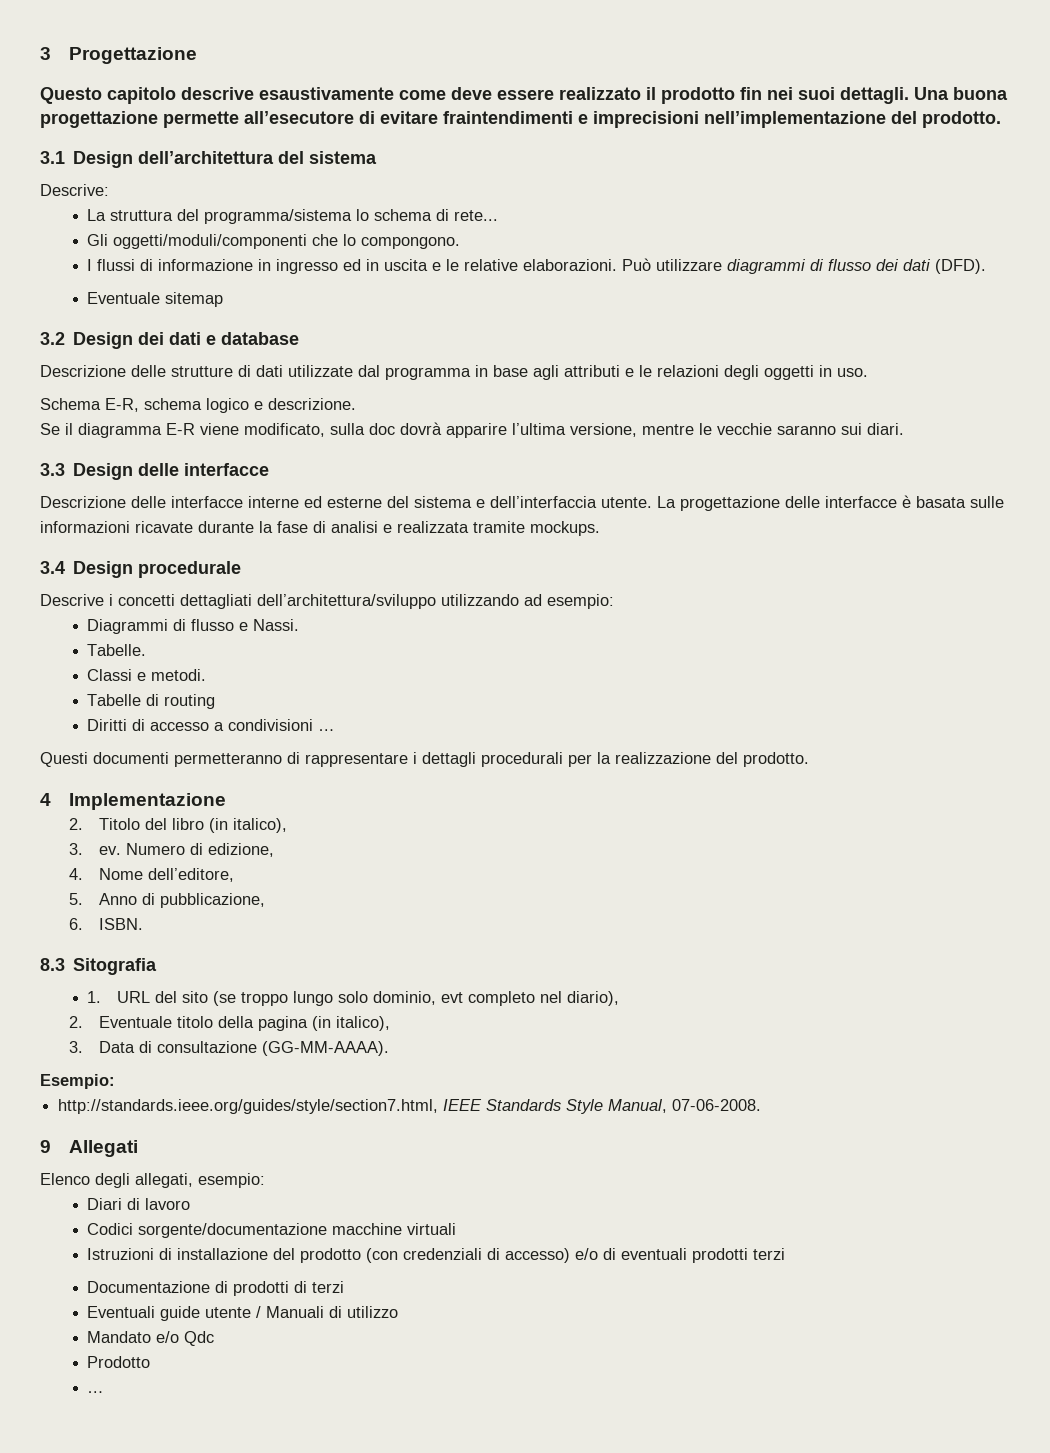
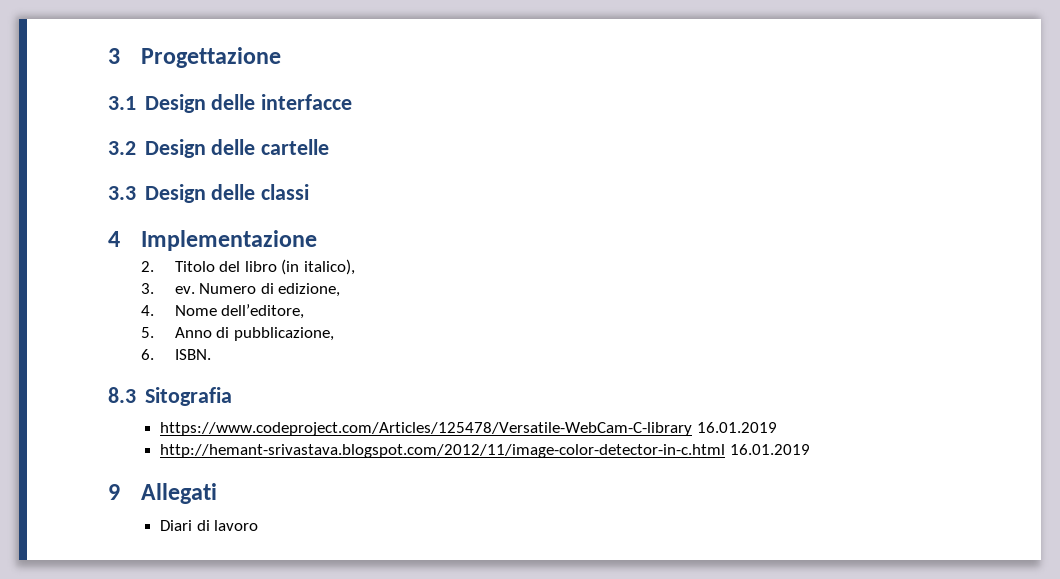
- Questo capitolo descrive esaustivamente come deve essere realizzato il prodotto fin nei suoi dettagli. Una buona progettazione permette all’esecutore di evitare fraintendimenti e imprecisioni nell’implementazione del prodotto.
- 3.1 Design dell’architettura del sistema
- Descrive:
- La struttura del programma/sistema lo schema di rete...
- Gli oggetti/moduli/componenti che lo compongono.
- I flussi di informazione in ingresso ed in uscita e le relative elaborazioni. Può utilizzare diagrammi di flusso dei dati (DFD).
- Eventuale sitemap
- 3.2 Design dei dati e database
- Descrizione delle strutture di dati utilizzate dal programma in base agli attributi e le relazioni degli oggetti in uso.
- Schema E-R, schema logico e descrizione.
- Se il diagramma E-R viene modificato, sulla doc dovrà apparire l’ultima versione, mentre le vecchie saranno sui diari.
- 3.3 Design delle interfacce
- Descrizione delle interfacce interne ed esterne del sistema e dell’interfaccia utente. La progettazione delle interfacce è basata sulle informazioni ricavate durante la fase di analisi e realizzata tramite mockups.
- 3.4 Design procedurale
- Descrive i concetti dettagliati dell’architettura/sviluppo utilizzando ad esempio:
- Diagrammi di flusso e Nassi.
- Tabelle.
- Classi e metodi.
- Tabelle di routing
- Diritti di accesso a condivisioni …
- Questi documenti permetteranno di rappresentare i dettagli procedurali per la realizzazione del prodotto.
+ 3.1 Design delle interfacce
+ 3.2 Design delle cartelle
+ 3.3 Design delle classi
- 1. URL del sito (se troppo lungo solo dominio, evt completo nel diario),
- 2. Eventuale titolo della pagina (in italico),
- 3. Data di consultazione (GG-MM-AAAA).
- Esempio:
- http://standards.ieee.org/guides/style/section7.html, IEEE Standards Style Manual, 07-06-2008.
+ https://www.codeproject.com/Articles/125478/Versatile-WebCam-C-library 16.01.2019
+ http://hemant-srivastava.blogspot.com/2012/11/image-color-detector-in-c.html 16.01.2019
  9 Allegati
- Elenco degli allegati, esempio:
  Diari di lavoro
- Codici sorgente/documentazione macchine virtuali
- Istruzioni di installazione del prodotto (con credenziali di accesso) e/o di eventuali prodotti terzi
- Documentazione di prodotti di terzi
- Eventuali guide utente / Manuali di utilizzo
- Mandato e/o Qdc
- Prodotto
- …

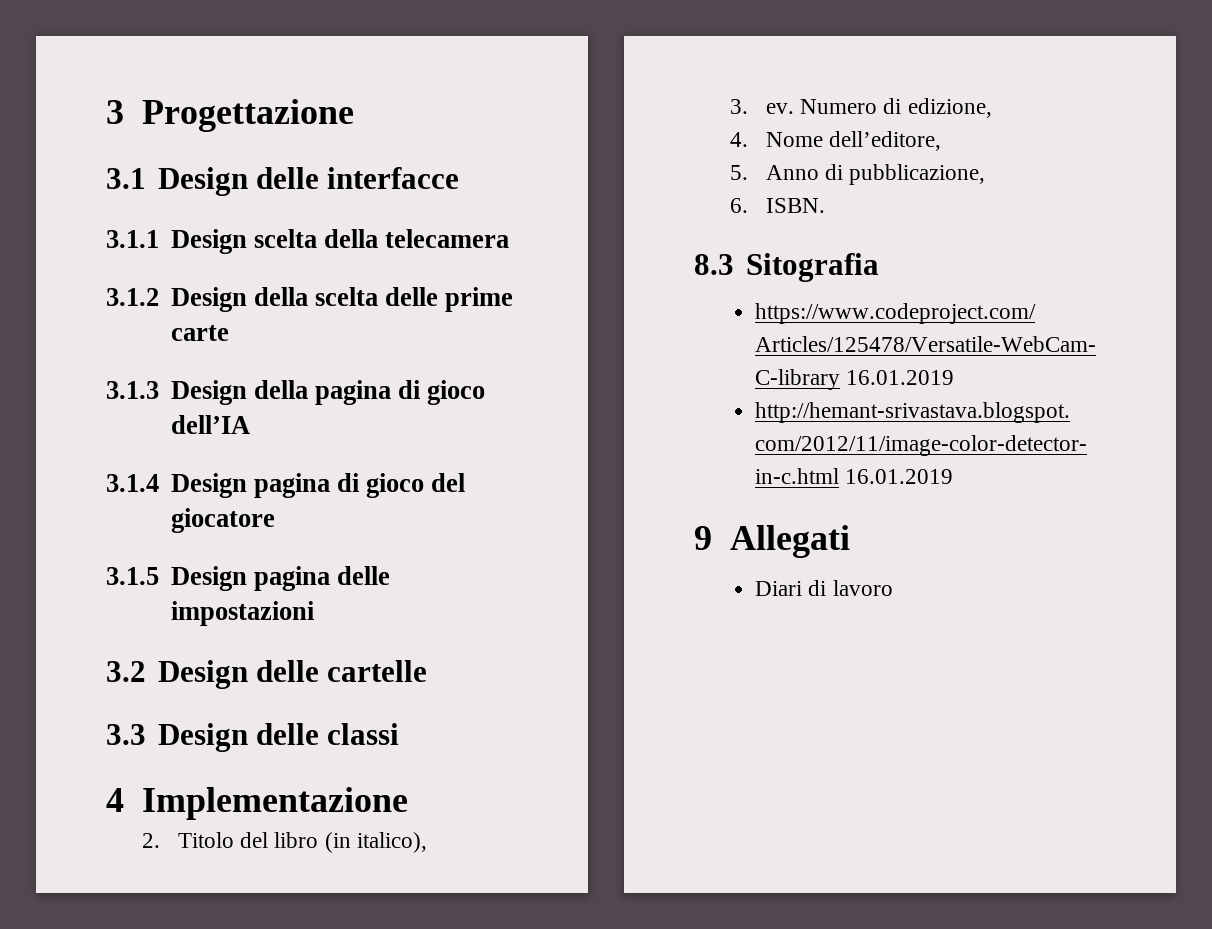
+ 3.1.1 Design scelta della telecamera
+ 3.1.2 Design della scelta delle prime carte
+ 3.1.3 Design della pagina di gioco dell’IA
+ 3.1.4 Design pagina di gioco del giocatore
+ 3.1.5 Design pagina delle impostazioni

